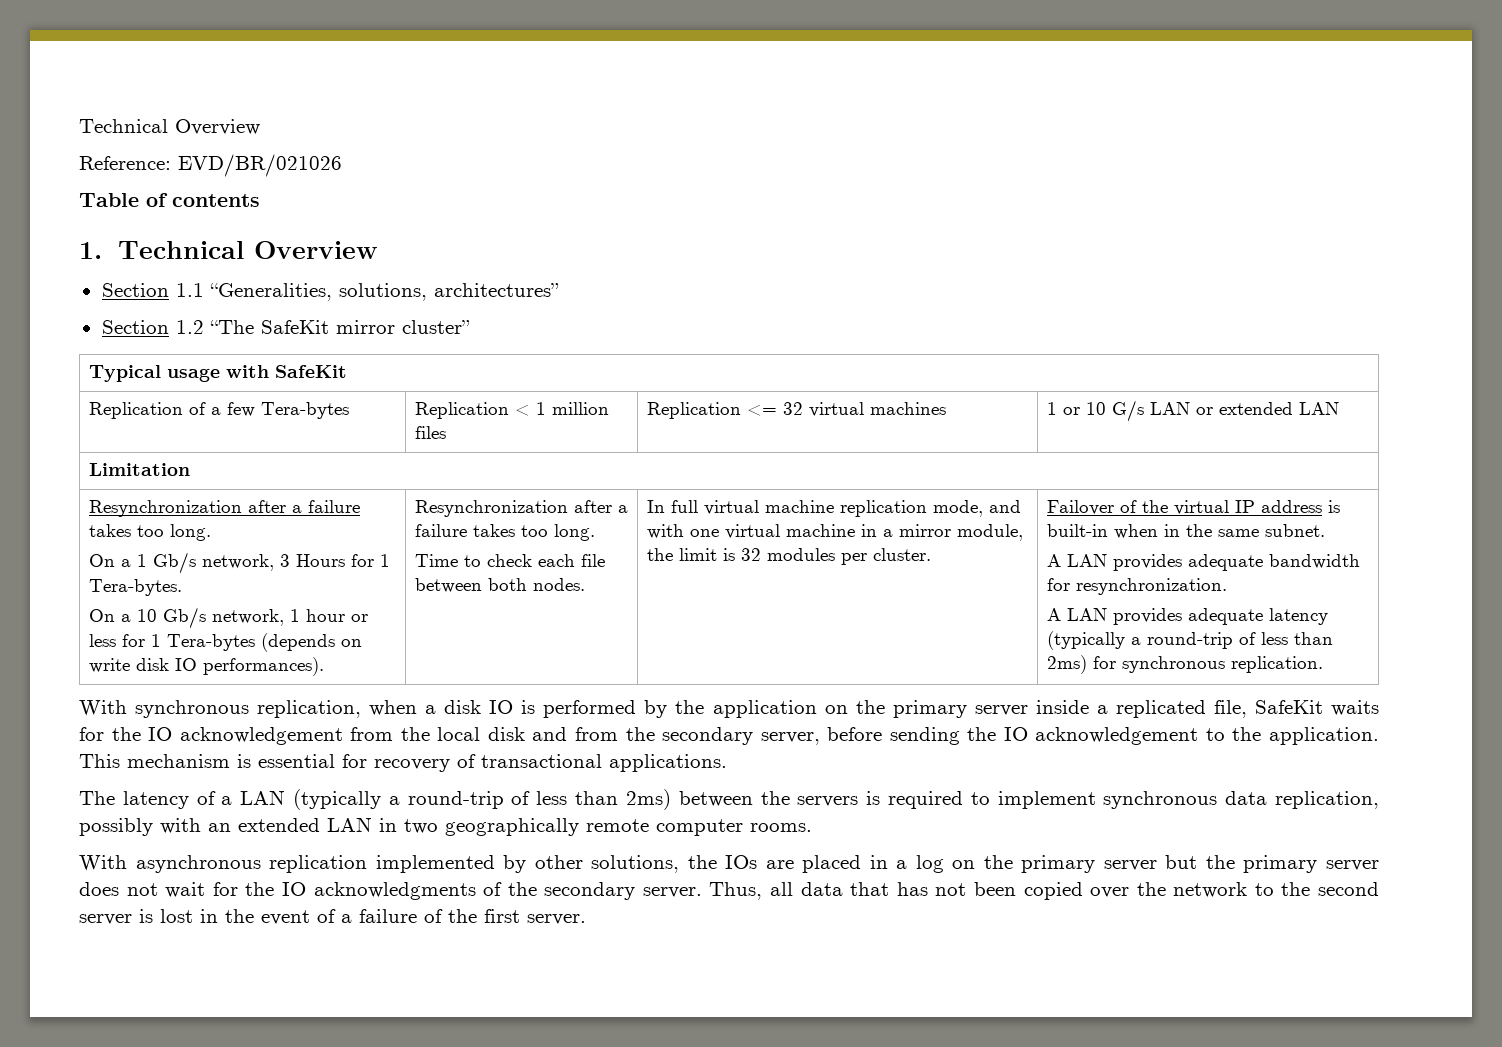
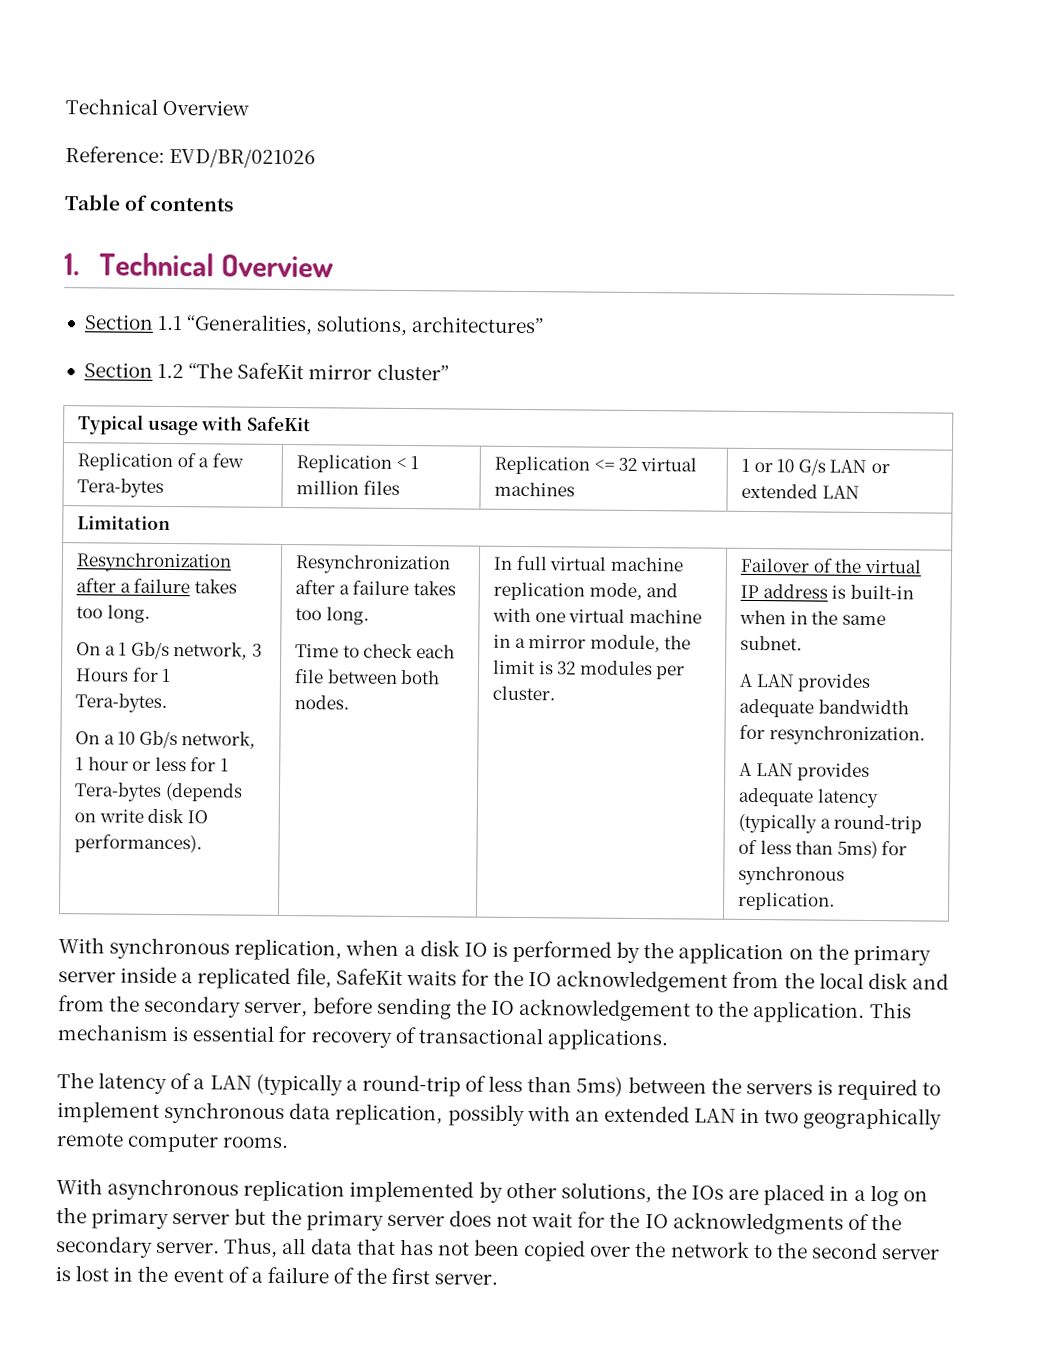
- A LAN provides adequate latency (typically a round-trip of less than 2ms) for synchronous replication.
+ A LAN provides adequate latency (typically a round-trip of less than 5ms) for synchronous replication.
- The latency of a LAN (typically a round-trip of less than 2ms) between the servers is required to implement synchronous data replication, possibly with an extended LAN in two geographically remote computer rooms.
+ The latency of a LAN (typically a round-trip of less than 5ms) between the servers is required to implement synchronous data replication, possibly with an extended LAN in two geographically remote computer rooms.

